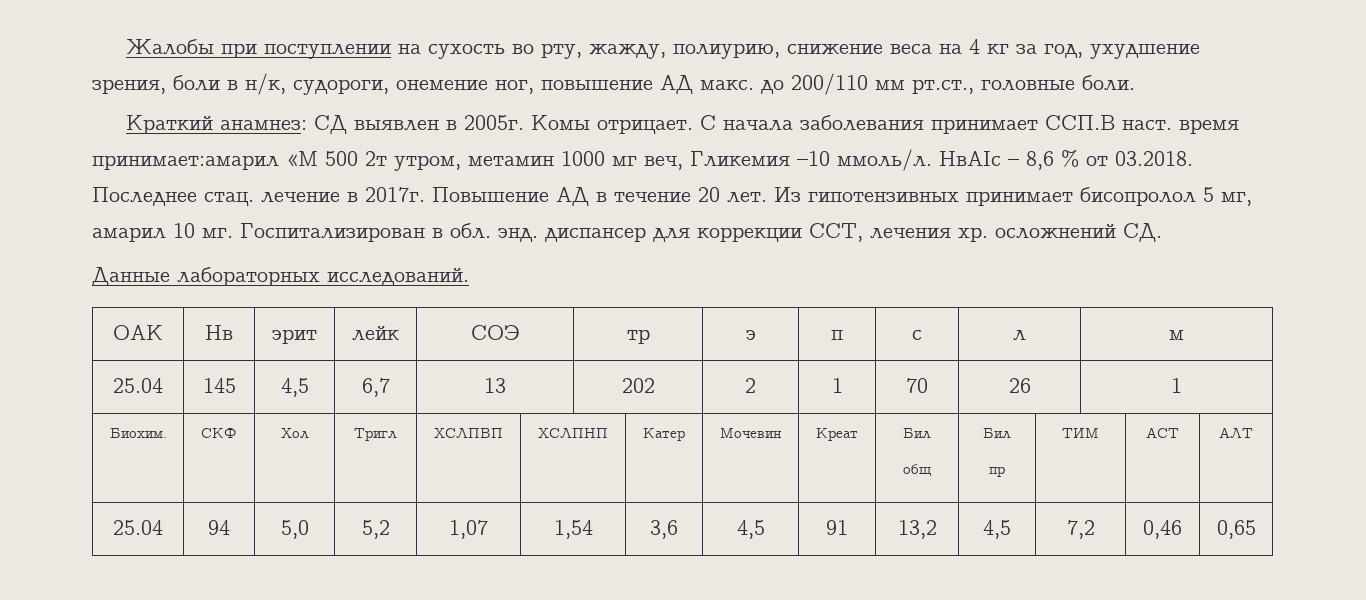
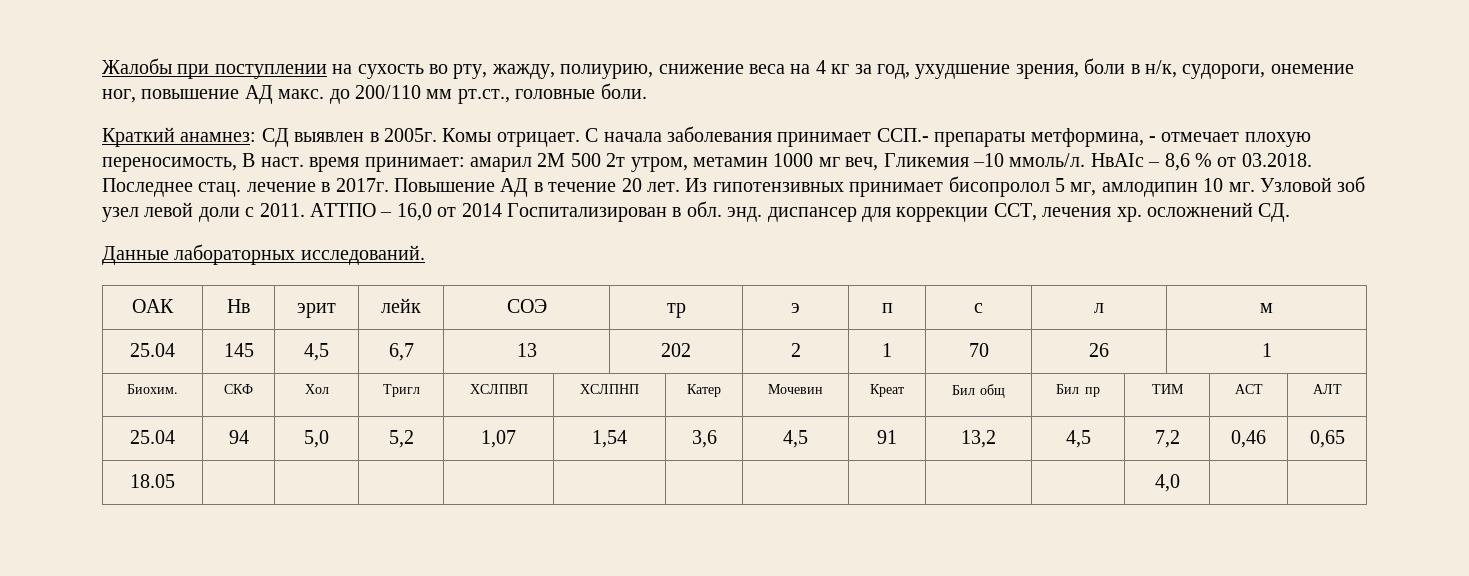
- С начала заболевания принимает ССП.В наст. время принимает:амарил «М 500 2т утром, метамин 1000 мг веч, Гликемия –10 ммоль/л.
+ С начала заболевания принимает ССП.- препараты метформина, - отмечает плохую переносимость, В наст. время принимает: амарил 2М 500 2т утром, метамин 1000 мг веч, Гликемия –10 ммоль/л.
- Из гипотензивных принимает бисопролол 5 мг, амарил 10 мг.
+ Из гипотензивных принимает бисопролол 5 мг, амлодипин 10 мг.
- Госпитализирован в обл. энд. диспансер для коррекции ССТ, лечения хр. осложнений СД.
+ Узловой зоб узел левой доли с 2011. АТТПО – 16,0 от 2014 Госпитализирован в обл. энд. диспансер для коррекции ССТ, лечения хр. осложнений СД.
+ 18.05 | | | | | | | | | | | 4,0 | |

